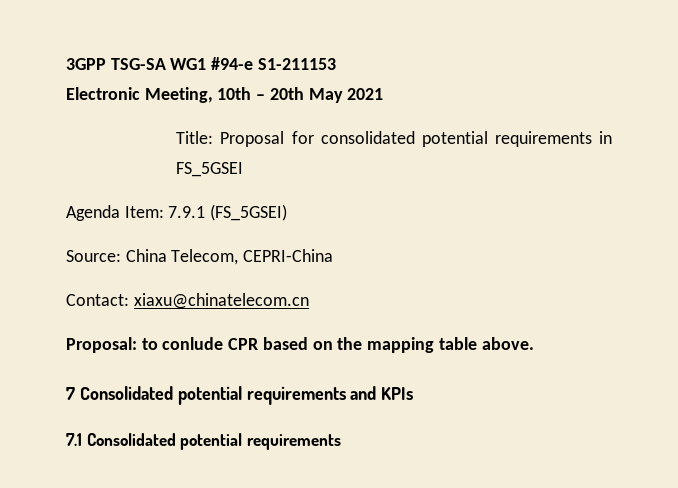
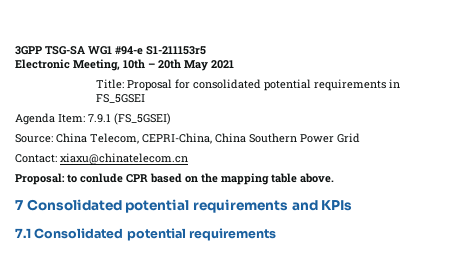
- 3GPP TSG-SA WG1 #94-e S1-211153
+ 3GPP TSG-SA WG1 #94-e S1-211153r5
- Source: China Telecom, CEPRI-China
+ Source: China Telecom, CEPRI-China, China Southern Power Grid

